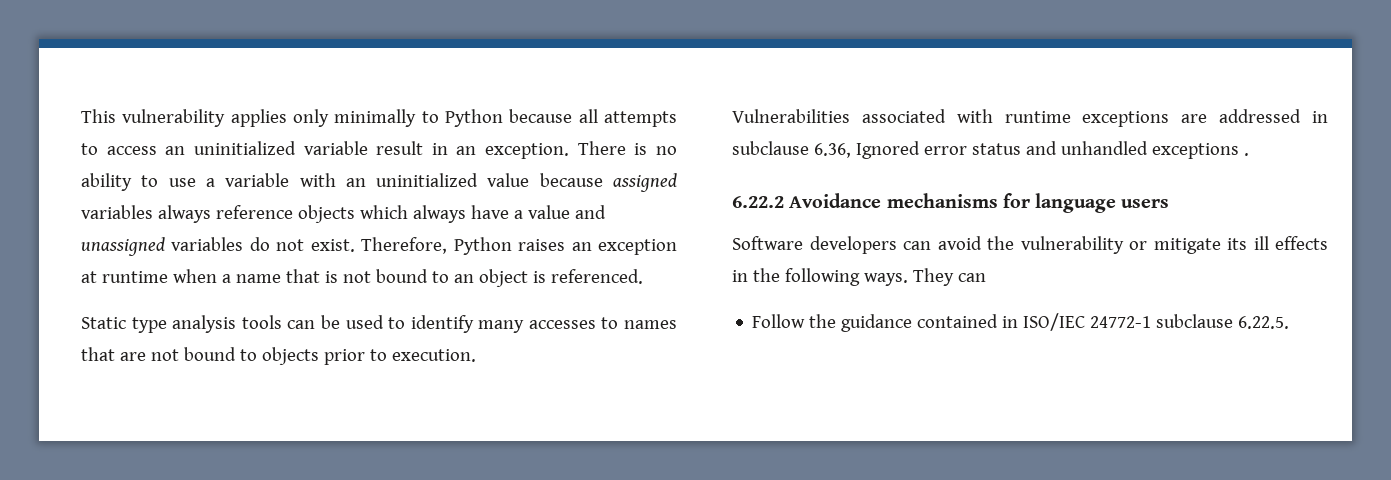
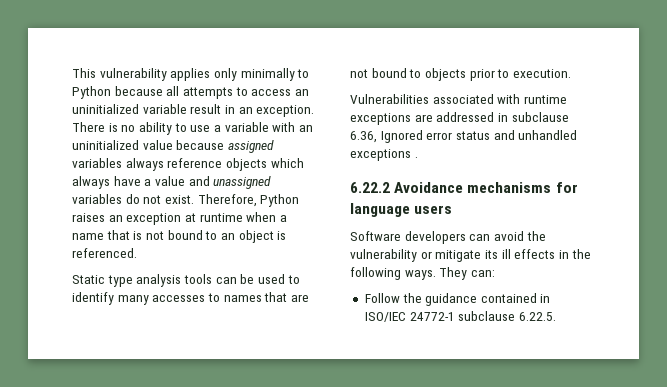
- They can
+ They can:

